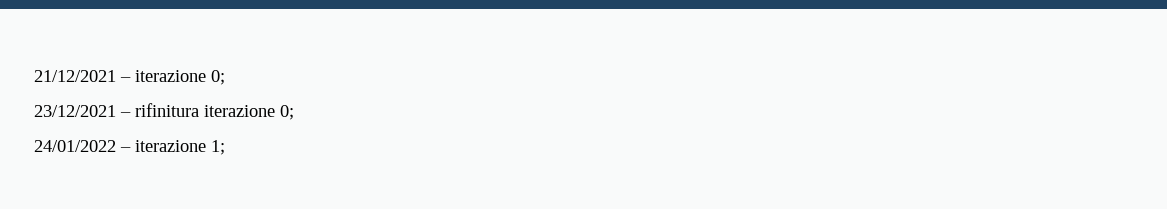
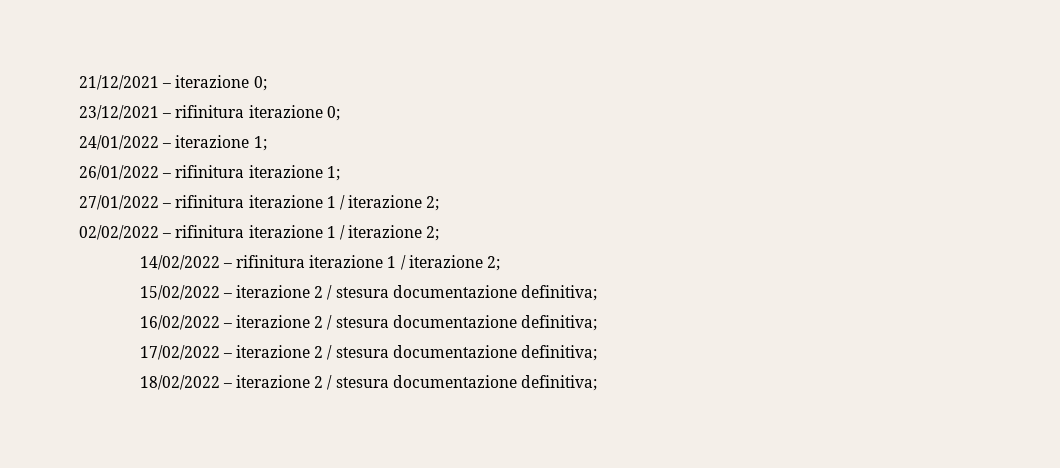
+ 26/01/2022 – rifinitura iterazione 1;
+ 27/01/2022 – rifinitura iterazione 1 / iterazione 2;
+ 02/02/2022 – rifinitura iterazione 1 / iterazione 2;
+ 14/02/2022 – rifinitura iterazione 1 / iterazione 2;
+ 15/02/2022 – iterazione 2 / stesura documentazione definitiva;
+ 16/02/2022 – iterazione 2 / stesura documentazione definitiva;
+ 17/02/2022 – iterazione 2 / stesura documentazione definitiva;
+ 18/02/2022 – iterazione 2 / stesura documentazione definitiva;

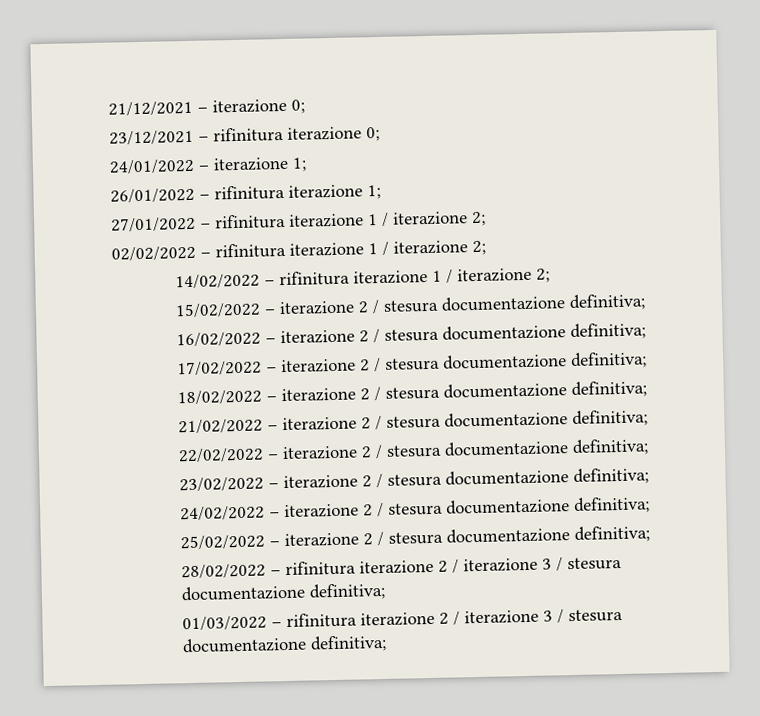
+ 21/02/2022 – iterazione 2 / stesura documentazione definitiva;
+ 22/02/2022 – iterazione 2 / stesura documentazione definitiva;
+ 23/02/2022 – iterazione 2 / stesura documentazione definitiva;
+ 24/02/2022 – iterazione 2 / stesura documentazione definitiva;
+ 25/02/2022 – iterazione 2 / stesura documentazione definitiva;
+ 28/02/2022 – rifinitura iterazione 2 / iterazione 3 / stesura documentazione definitiva;
+ 01/03/2022 – rifinitura iterazione 2 / iterazione 3 / stesura documentazione definitiva;

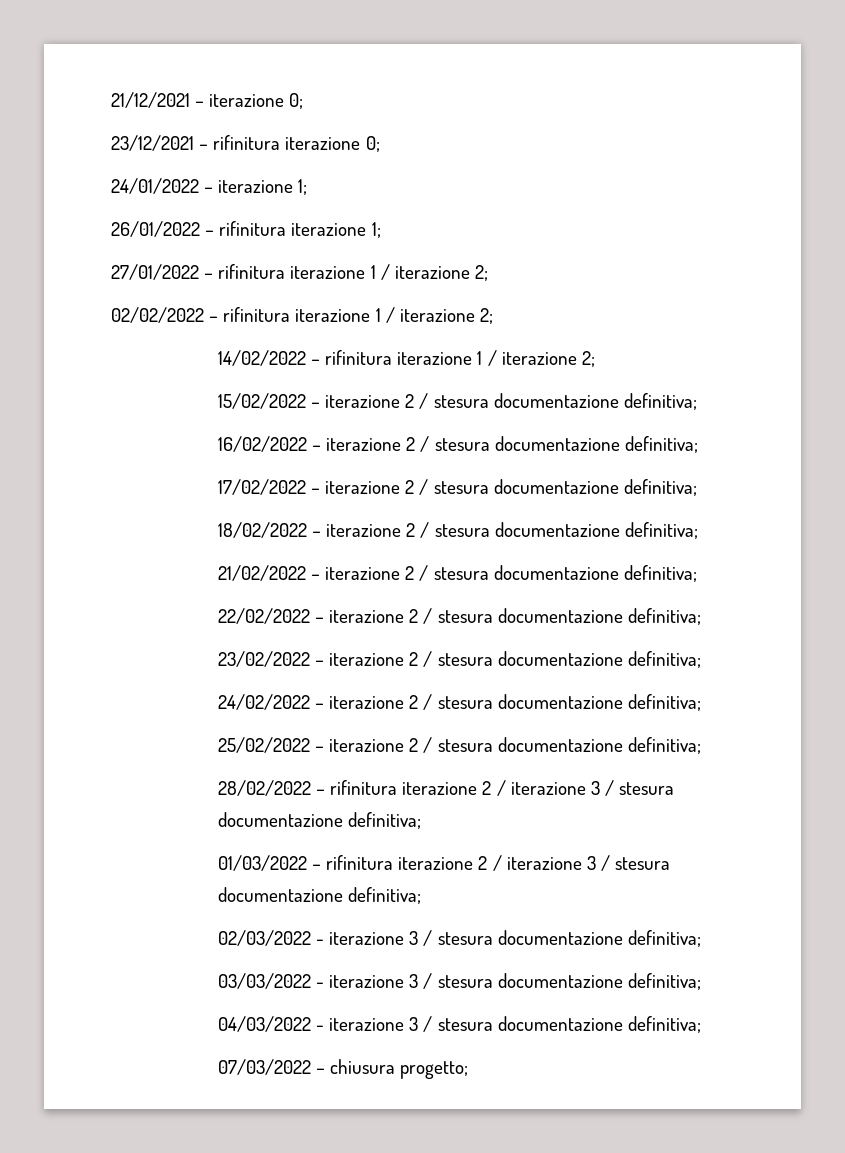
+ 02/03/2022 - iterazione 3 / stesura documentazione definitiva;
+ 03/03/2022 - iterazione 3 / stesura documentazione definitiva;
+ 04/03/2022 - iterazione 3 / stesura documentazione definitiva;
+ 07/03/2022 – chiusura progetto;

